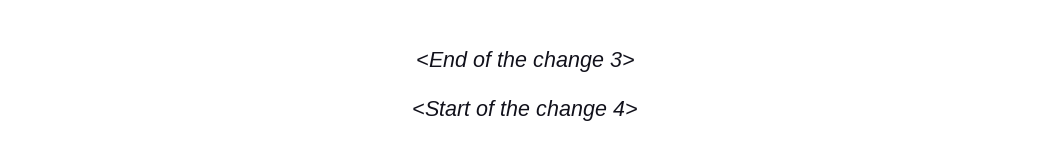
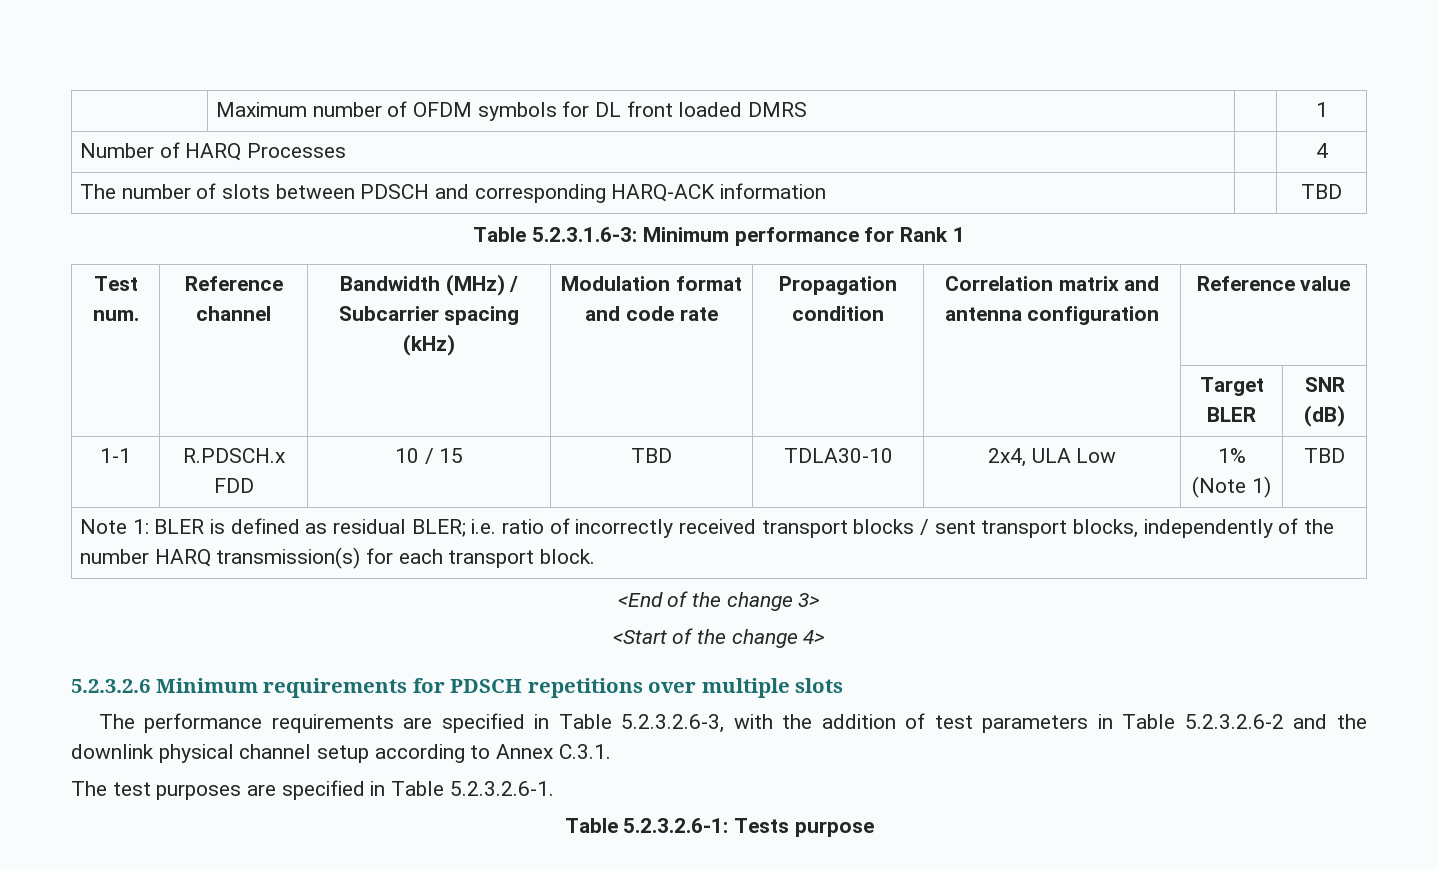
+ | Maximum number of OFDM symbols for DL front loaded DMRS | | 1
+ Number of HARQ Processes | | 4
+ The number of slots between PDSCH and corresponding HARQ-ACK information | | TBD
+ Table 5.2.3.1.6-3: Minimum performance for Rank 1
+ Test num. | Reference channel | Bandwidth (MHz) / Subcarrier spacing (kHz) | Modulation format and code rate | Propagation condition | Correlation matrix and antenna configuration | Reference value
+ | | | | | | Target BLER | SNR (dB)
+ 1-1 | R.PDSCH.x FDD | 10 / 15 | TBD | TDLA30-10 | 2x4, ULA Low | 1% (Note 1) | TBD
+ Note 1: BLER is defined as residual BLER; i.e. ratio of incorrectly received transport blocks / sent transport blocks, independently of the number HARQ transmission(s) for each transport block.
+ 5.2.3.2.6 Minimum requirements for PDSCH repetitions over multiple slots
+ The performance requirements are specified in Table 5.2.3.2.6-3, with the addition of test parameters in Table 5.2.3.2.6-2 and the downlink physical channel setup according to Annex C.3.1.
+ The test purposes are specified in Table 5.2.3.2.6-1.
+ Table 5.2.3.2.6-1: Tests purpose

